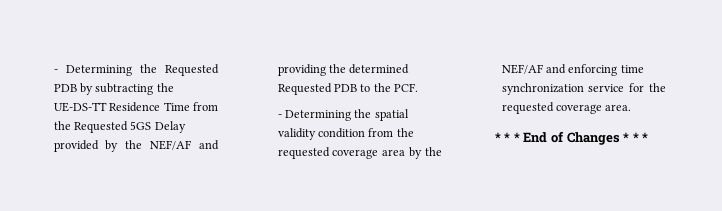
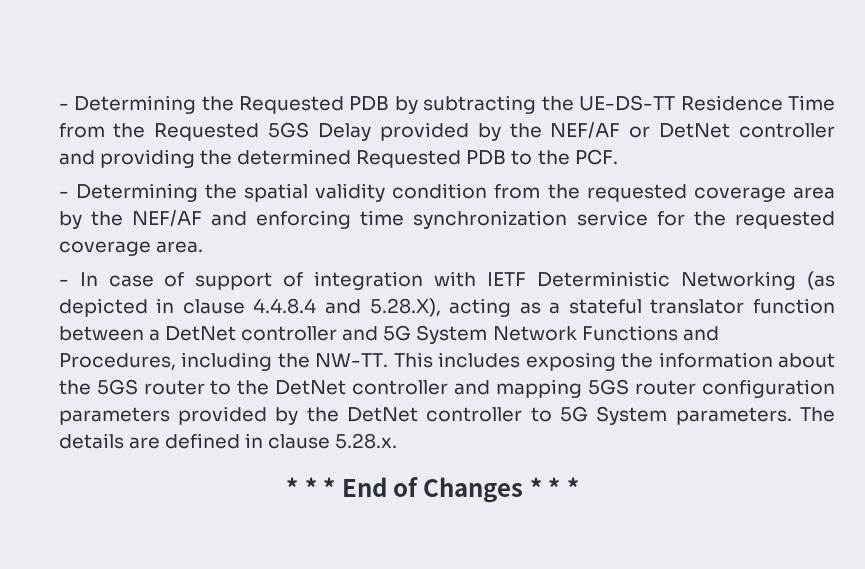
- - Determining the Requested PDB by subtracting the UE-DS-TT Residence Time from the Requested 5GS Delay provided by the NEF/AF and providing the determined Requested PDB to the PCF.
+ - Determining the Requested PDB by subtracting the UE-DS-TT Residence Time from the Requested 5GS Delay provided by the NEF/AF or DetNet controller and providing the determined Requested PDB to the PCF.
+ - In case of support of integration with IETF Deterministic Networking (as depicted in clause 4.4.8.4 and 5.28.X), acting as a stateful translator function between a DetNet controller and 5G System Network Functions and Procedures, including the NW-TT. This includes exposing the information about the 5GS router to the DetNet controller and mapping 5GS router configuration parameters provided by the DetNet controller to 5G System parameters. The details are defined in clause 5.28.x.

